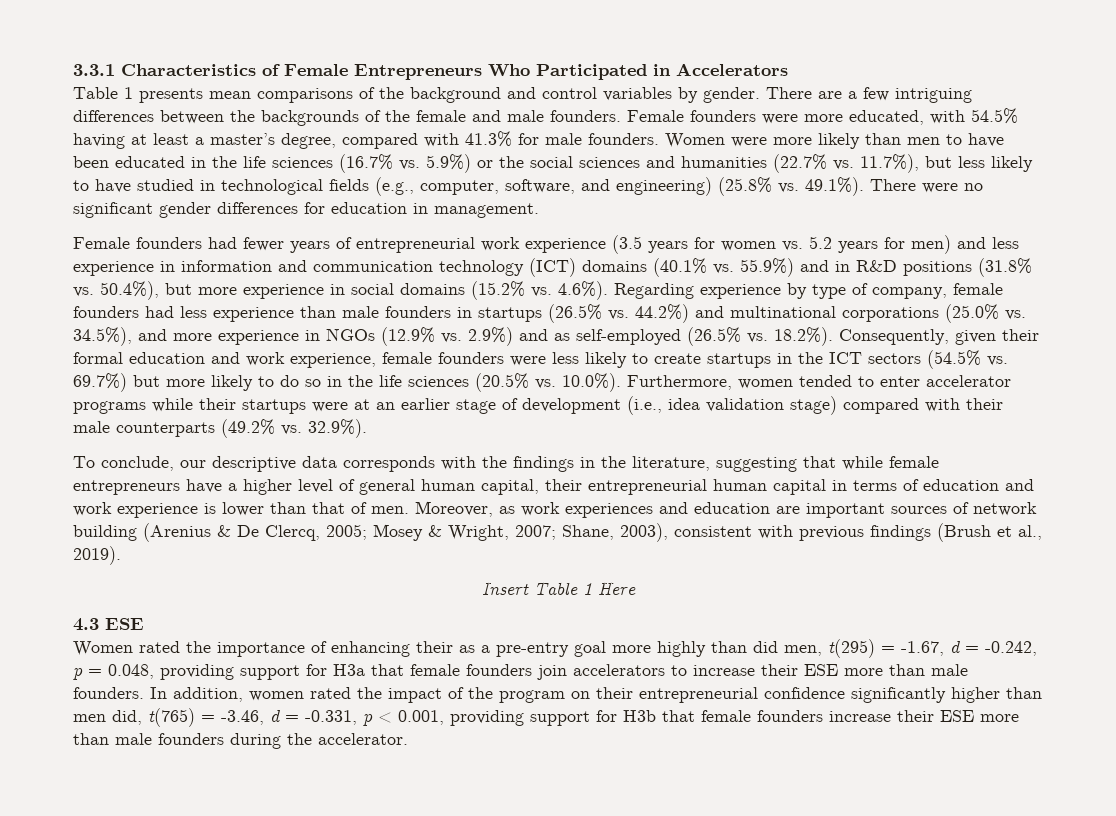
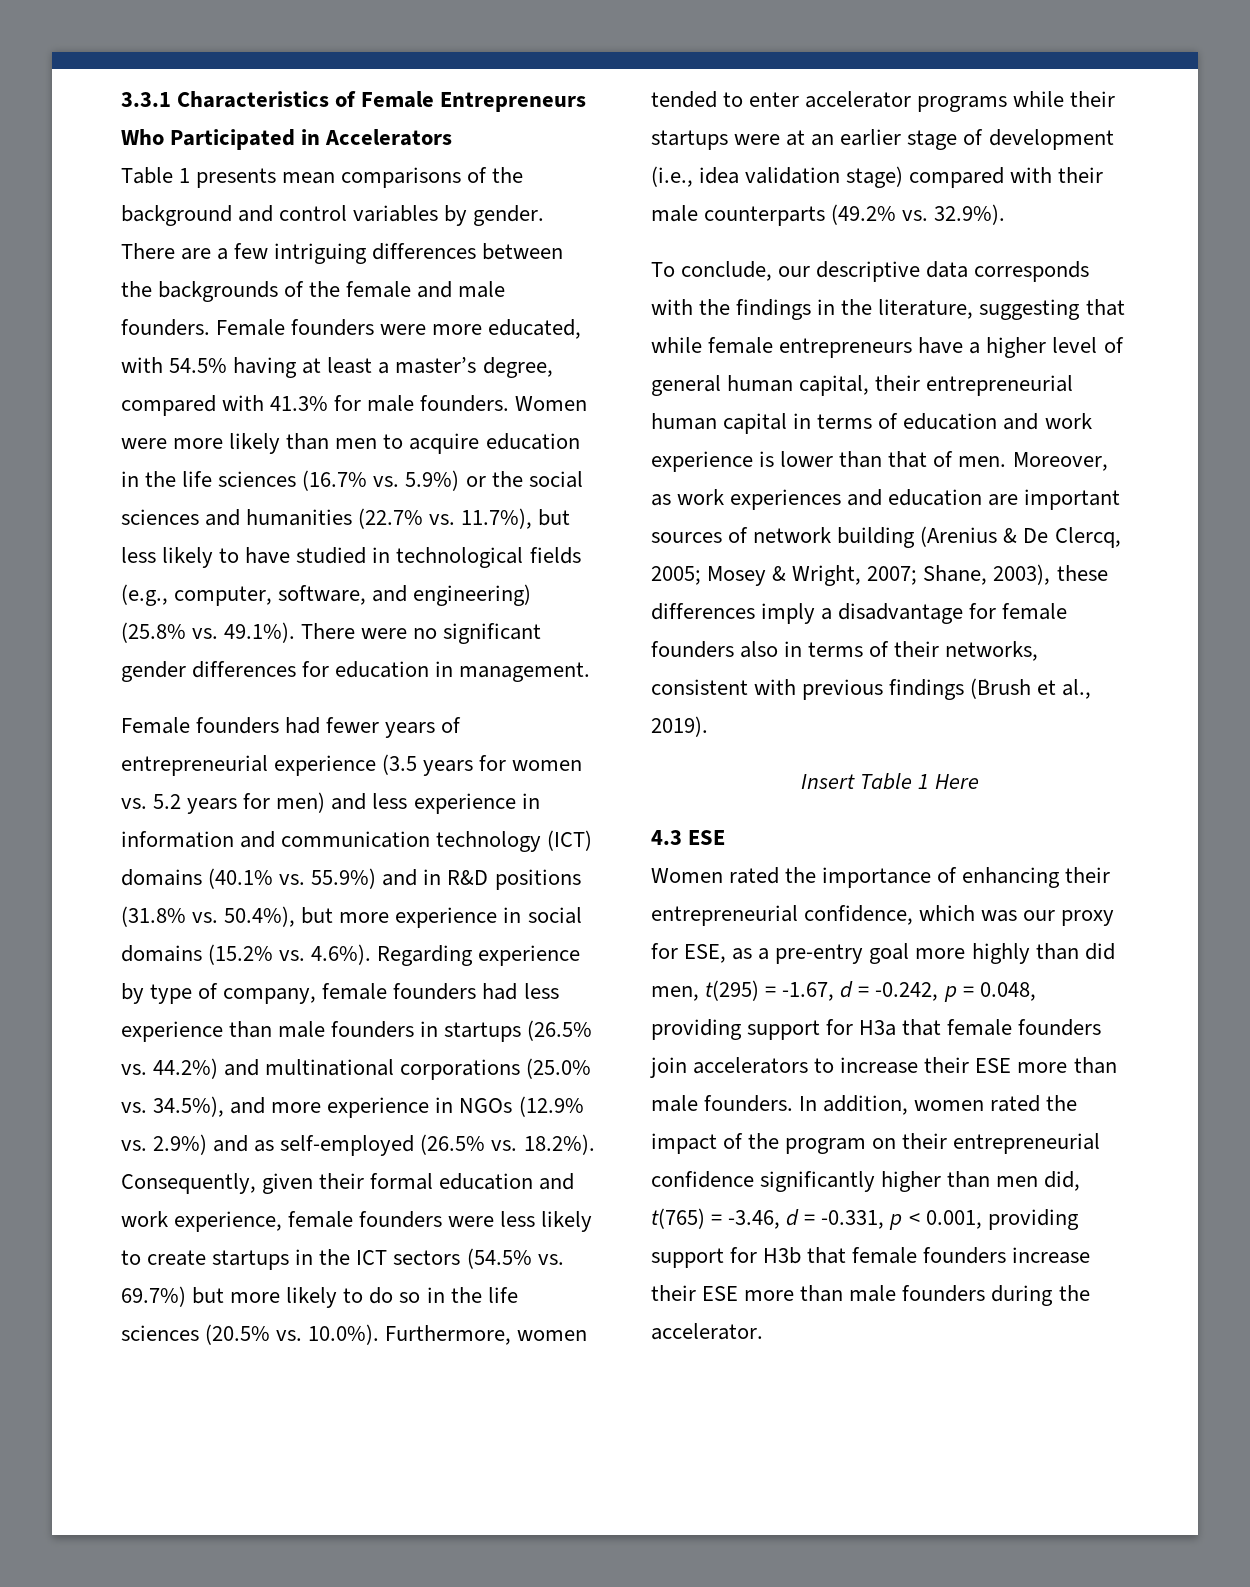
- Women were more likely than men to have been educated in the life sciences (16.7% vs. 5.9%) or the social sciences and humanities (22.7% vs. 11.7%), but less likely to have studied in technological fields (e.g., computer, software, and engineering) (25.8% vs. 49.1%). There were no significant gender differences for education in management.
+ Women were more likely than men to acquire education in the life sciences (16.7% vs. 5.9%) or the social sciences and humanities (22.7% vs. 11.7%), but less likely to have studied in technological fields (e.g., computer, software, and engineering) (25.8% vs. 49.1%). There were no significant gender differences for education in management.
- Female founders had fewer years of entrepreneurial work experience (3.5 years for women vs. 5.2 years for men) and less experience in information and communication technology (ICT) domains (40.1% vs. 55.9%) and in R&D positions (31.8% vs. 50.4%), but more experience in social domains (15.2% vs. 4.6%). Regarding experience by type of company, female founders had less experience than male founders in startups (26.5% vs. 44.2%) and multinational corporations (25.0% vs. 34.5%), and more experience in NGOs (12.9% vs. 2.9%) and as self-employed (26.5% vs. 18.2%). Consequently, given their formal education and work experience, female founders were less likely to create startups in the ICT sectors (54.5% vs. 69.7%) but more likely to do so in the life sciences (20.5% vs. 10.0%). Furthermore, women tended to enter accelerator programs while their startups were at an earlier stage of development (i.e., idea validation stage) compared with their male counterparts (49.2% vs. 32.9%).
+ Female founders had fewer years of entrepreneurial experience (3.5 years for women vs. 5.2 years for men) and less experience in information and communication technology (ICT) domains (40.1% vs. 55.9%) and in R&D positions (31.8% vs. 50.4%), but more experience in social domains (15.2% vs. 4.6%). Regarding experience by type of company, female founders had less experience than male founders in startups (26.5% vs. 44.2%) and multinational corporations (25.0% vs. 34.5%), and more experience in NGOs (12.9% vs. 2.9%) and as self-employed (26.5% vs. 18.2%). Consequently, given their formal education and work experience, female founders were less likely to create startups in the ICT sectors (54.5% vs. 69.7%) but more likely to do so in the life sciences (20.5% vs. 10.0%). Furthermore, women tended to enter accelerator programs while their startups were at an earlier stage of development (i.e., idea validation stage) compared with their male counterparts (49.2% vs. 32.9%).
- Moreover, as work experiences and education are important sources of network building (Arenius & De Clercq, 2005; Mosey & Wright, 2007; Shane, 2003), consistent with previous findings (Brush et al., 2019).
+ Moreover, as work experiences and education are important sources of network building (Arenius & De Clercq, 2005; Mosey & Wright, 2007; Shane, 2003), these differences imply a disadvantage for female founders also in terms of their networks, consistent with previous findings (Brush et al., 2019).
- Women rated the importance of enhancing their as a pre-entry goal more highly than did men, t(295) = -1.67, d = -0.242, p = 0.048, providing support for H3a that female founders join accelerators to increase their ESE more than male founders.
+ Women rated the importance of enhancing their entrepreneurial confidence, which was our proxy for ESE, as a pre-entry goal more highly than did men, t(295) = -1.67, d = -0.242, p = 0.048, providing support for H3a that female founders join accelerators to increase their ESE more than male founders.

